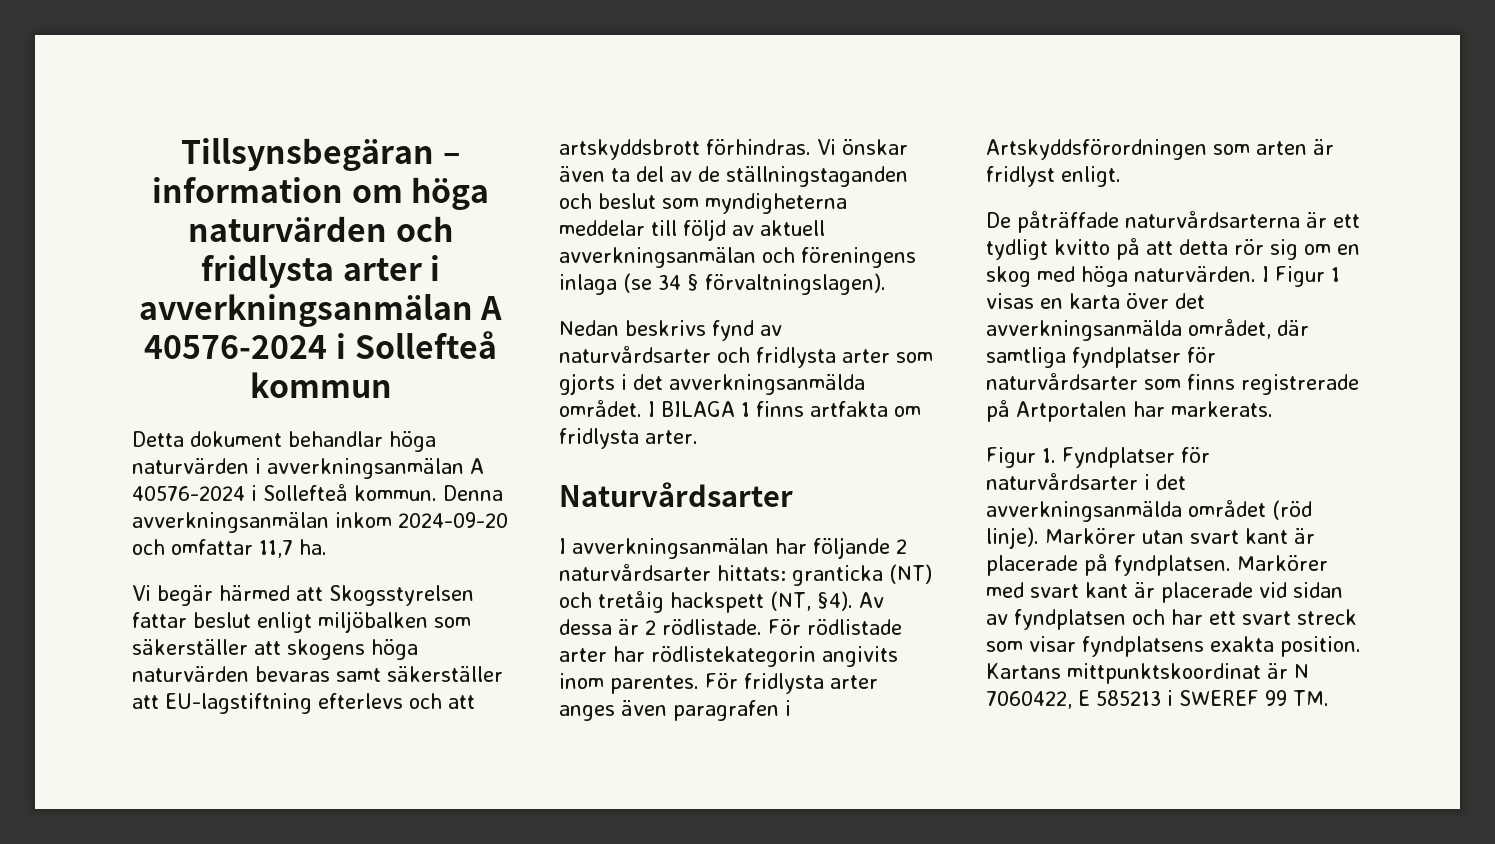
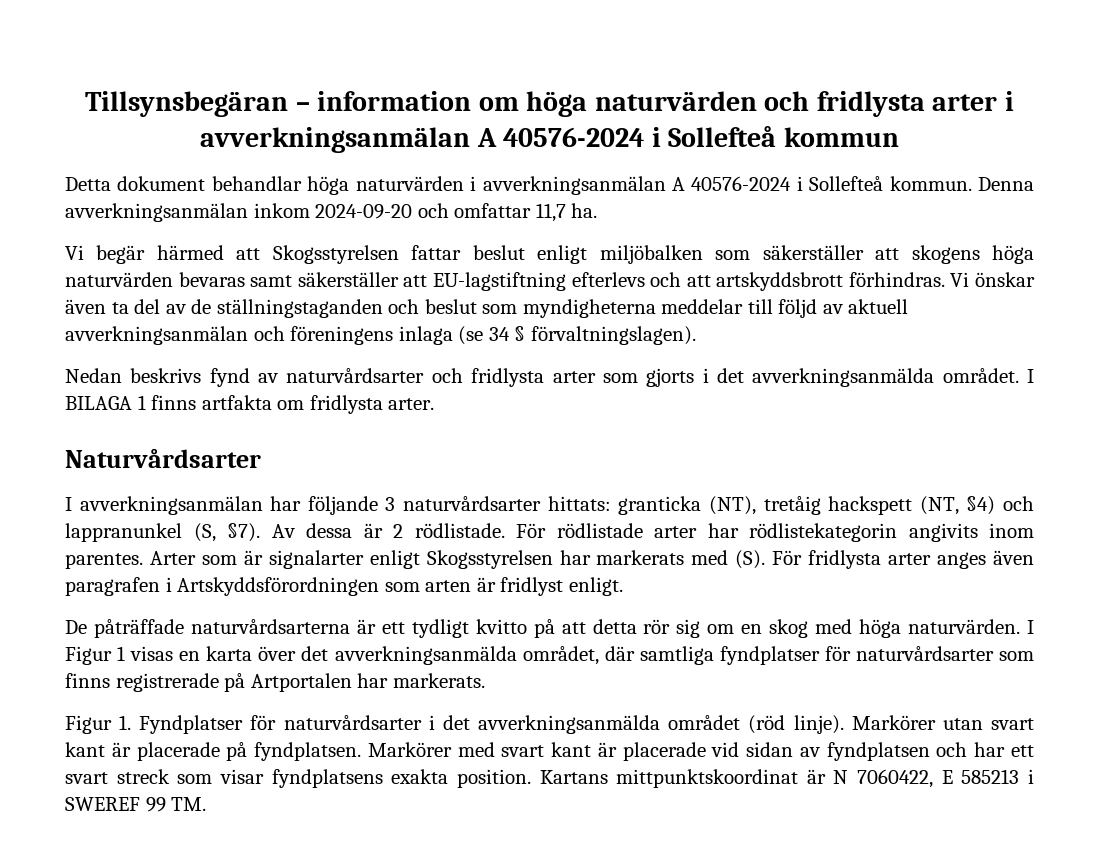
- I avverkningsanmälan har följande 2 naturvårdsarter hittats: granticka (NT) och tretåig hackspett (NT, §4).
+ I avverkningsanmälan har följande 3 naturvårdsarter hittats: granticka (NT), tretåig hackspett (NT, §4) och lappranunkel (S, §7).
- För fridlysta arter anges även paragrafen i Artskyddsförordningen som arten är fridlyst enligt.
+ Arter som är signalarter enligt Skogsstyrelsen har markerats med (S). För fridlysta arter anges även paragrafen i Artskyddsförordningen som arten är fridlyst enligt.

